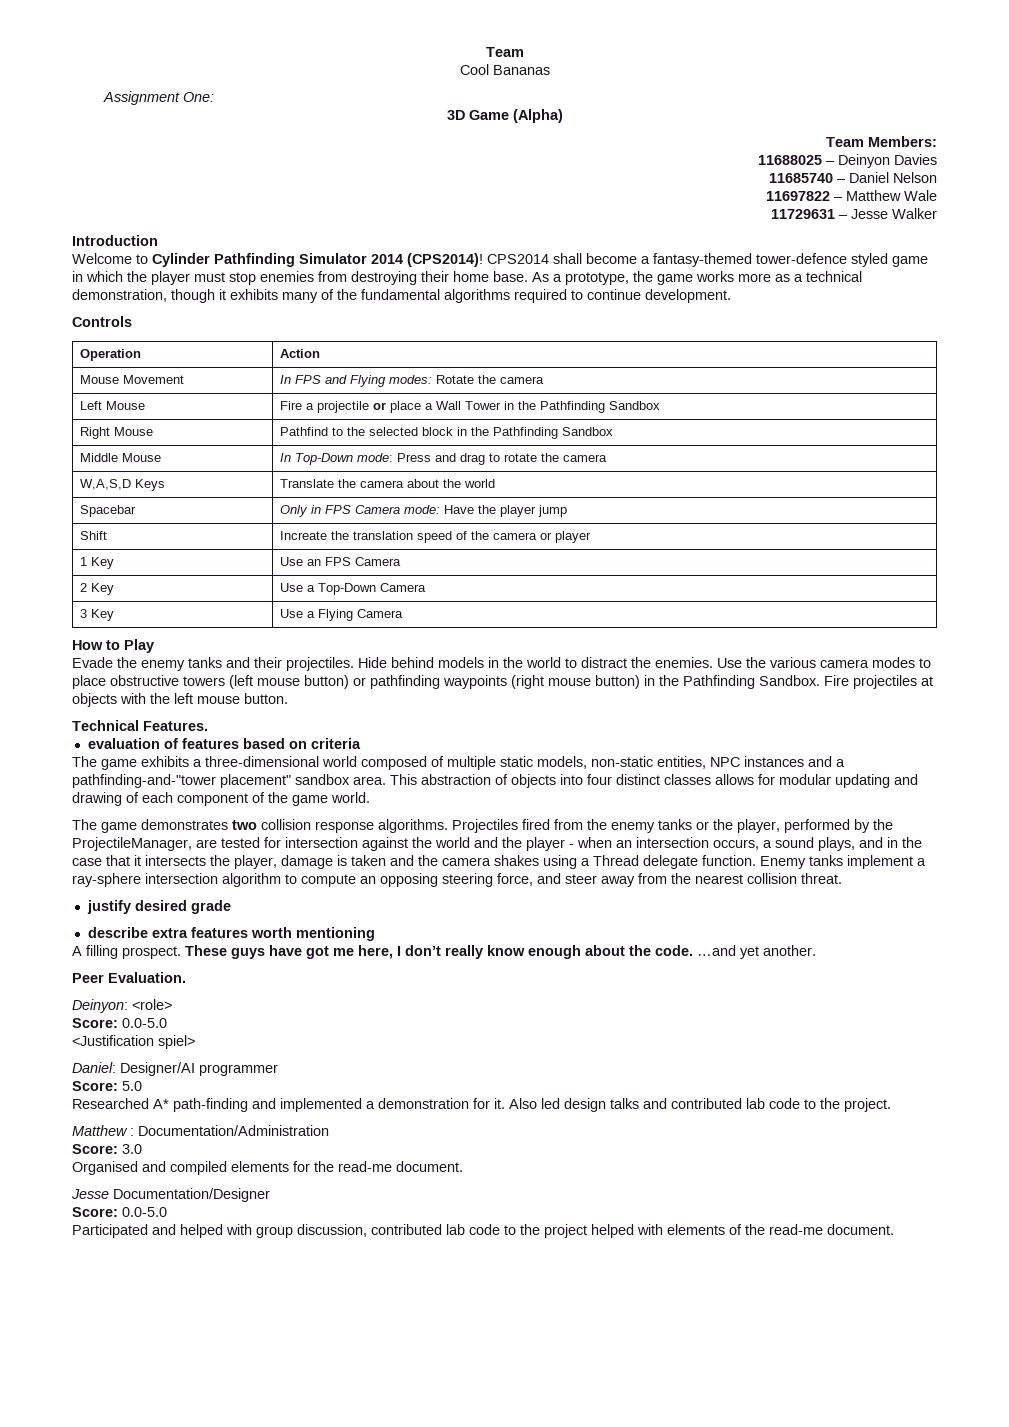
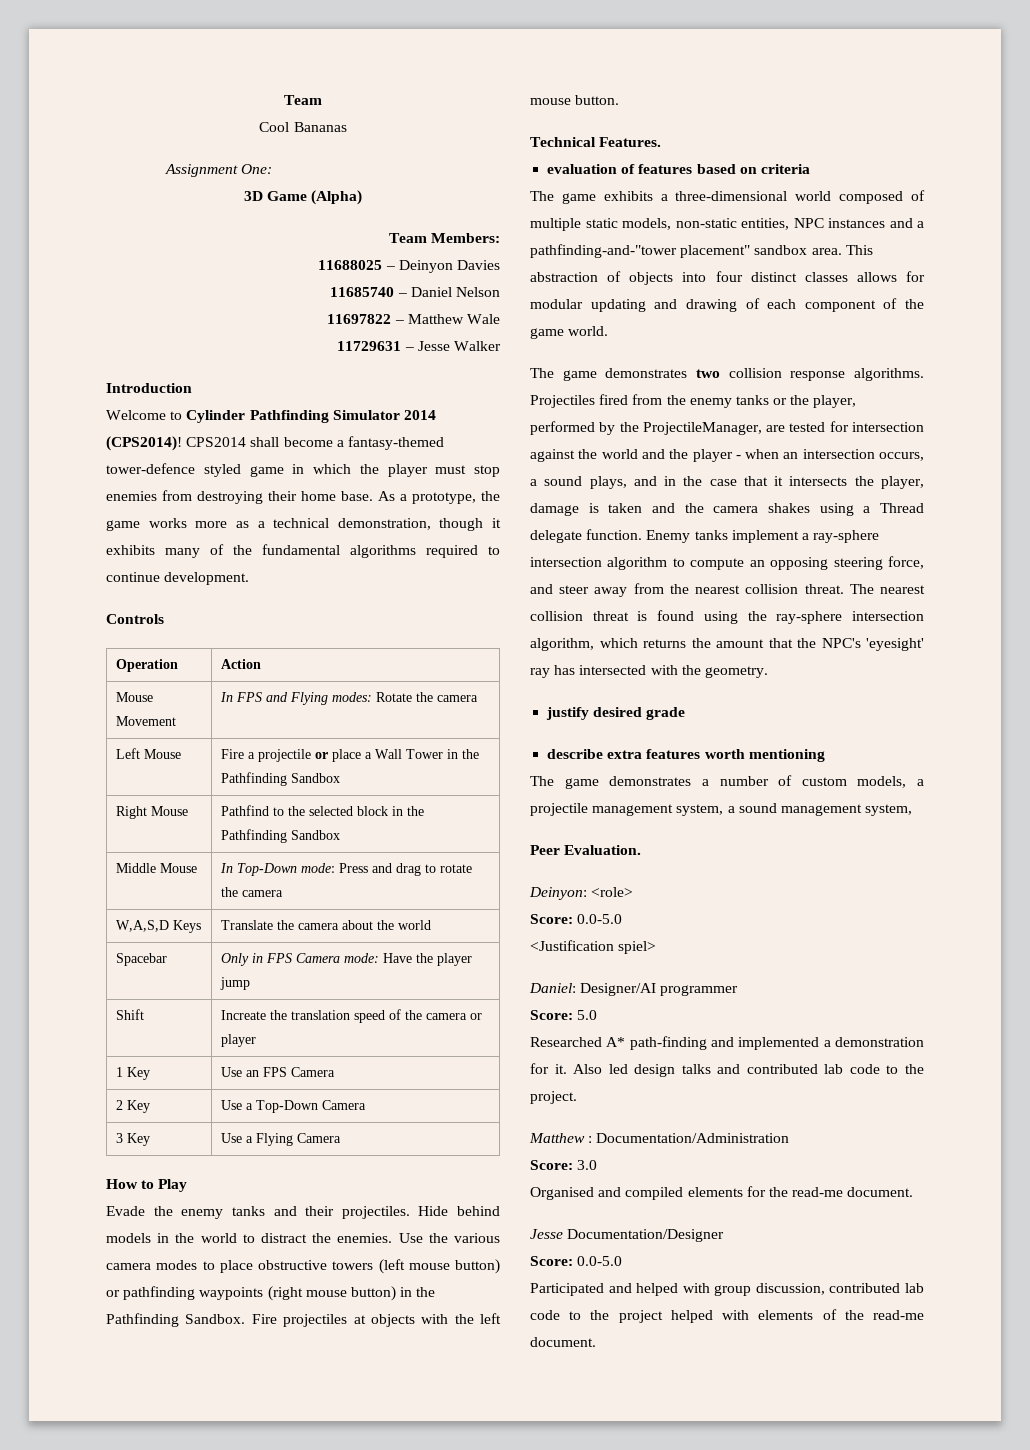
+ The nearest collision threat is found using the ray-sphere intersection algorithm, which returns the amount that the NPC's 'eyesight' ray has intersected with the geometry.
- A filling prospect. These guys have got me here, I don’t really know enough about the code. …and yet another.
+ The game demonstrates a number of custom models, a projectile management system, a sound management system,

